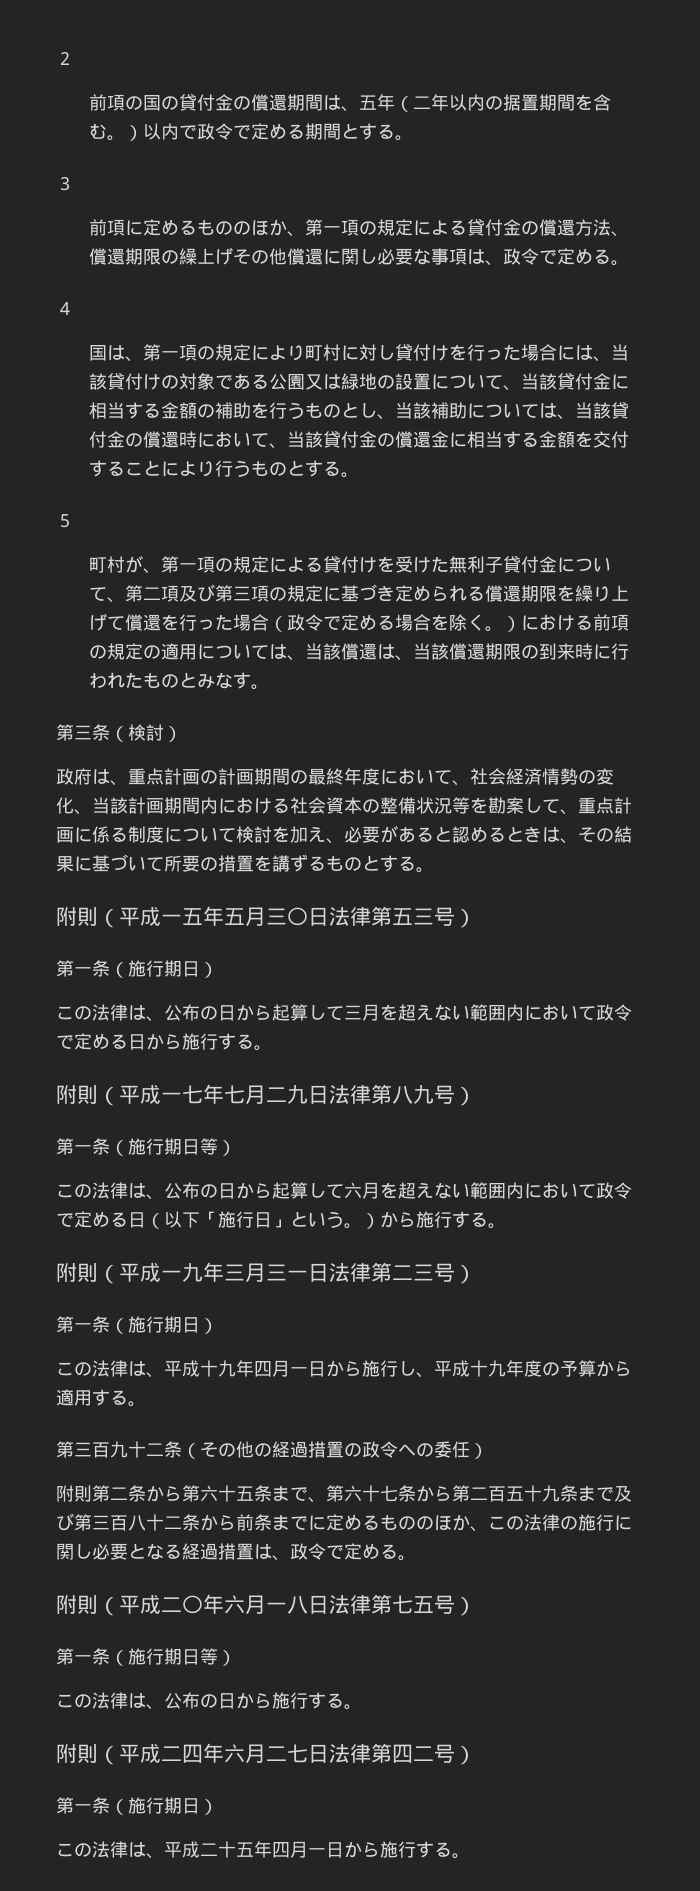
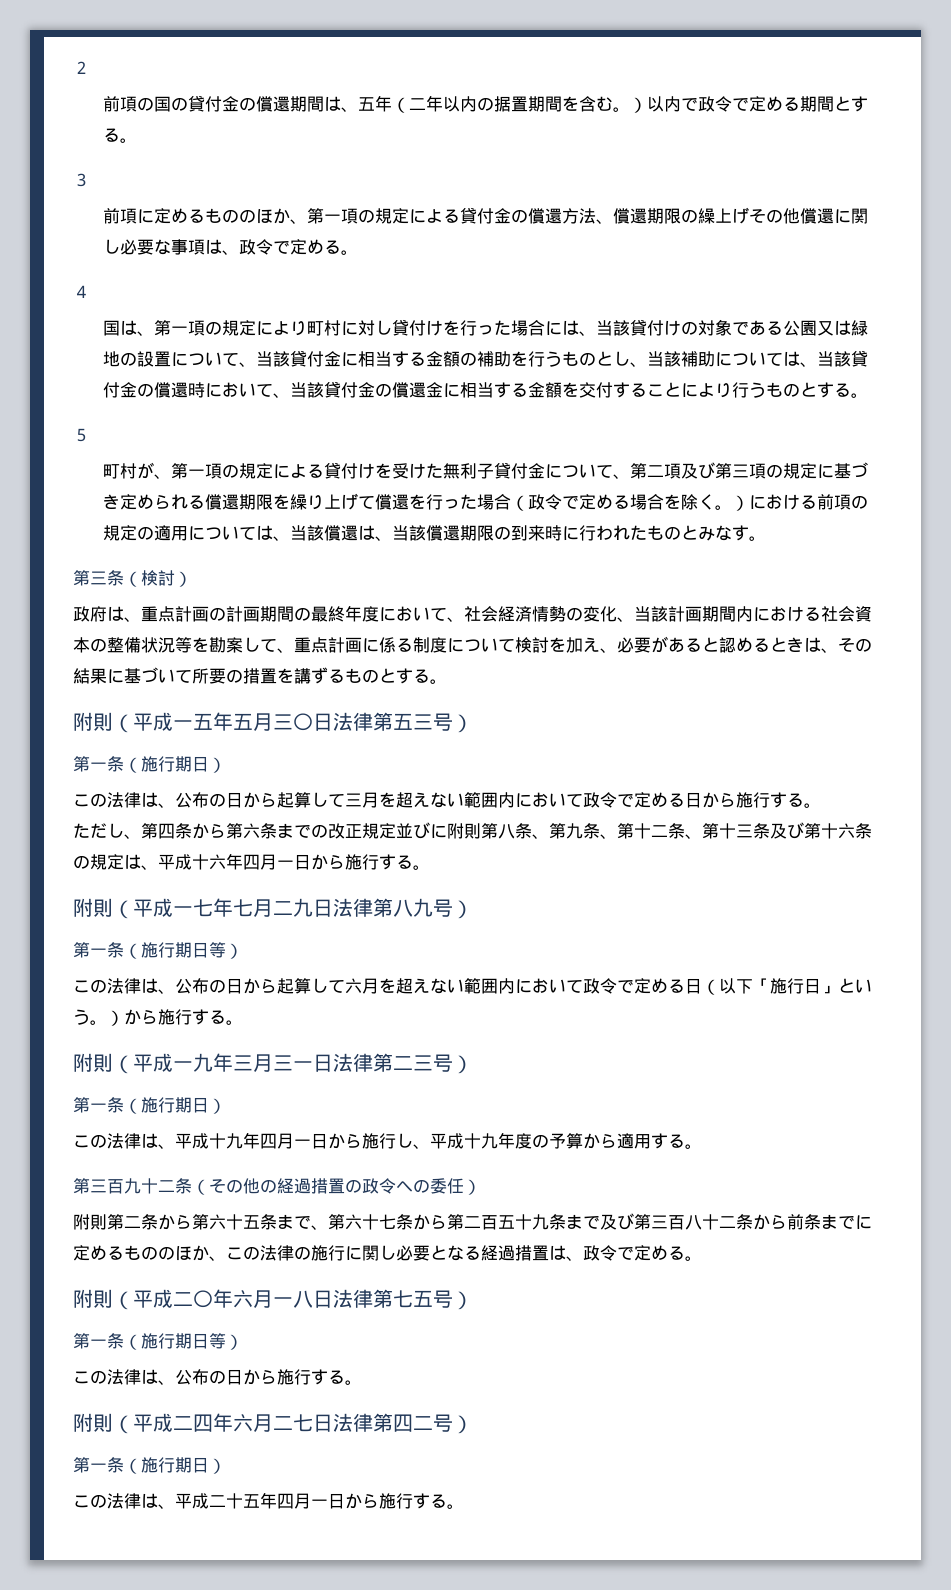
+ ただし、第四条から第六条までの改正規定並びに附則第八条、第九条、第十二条、第十三条及び第十六条の規定は、平成十六年四月一日から施行する。

